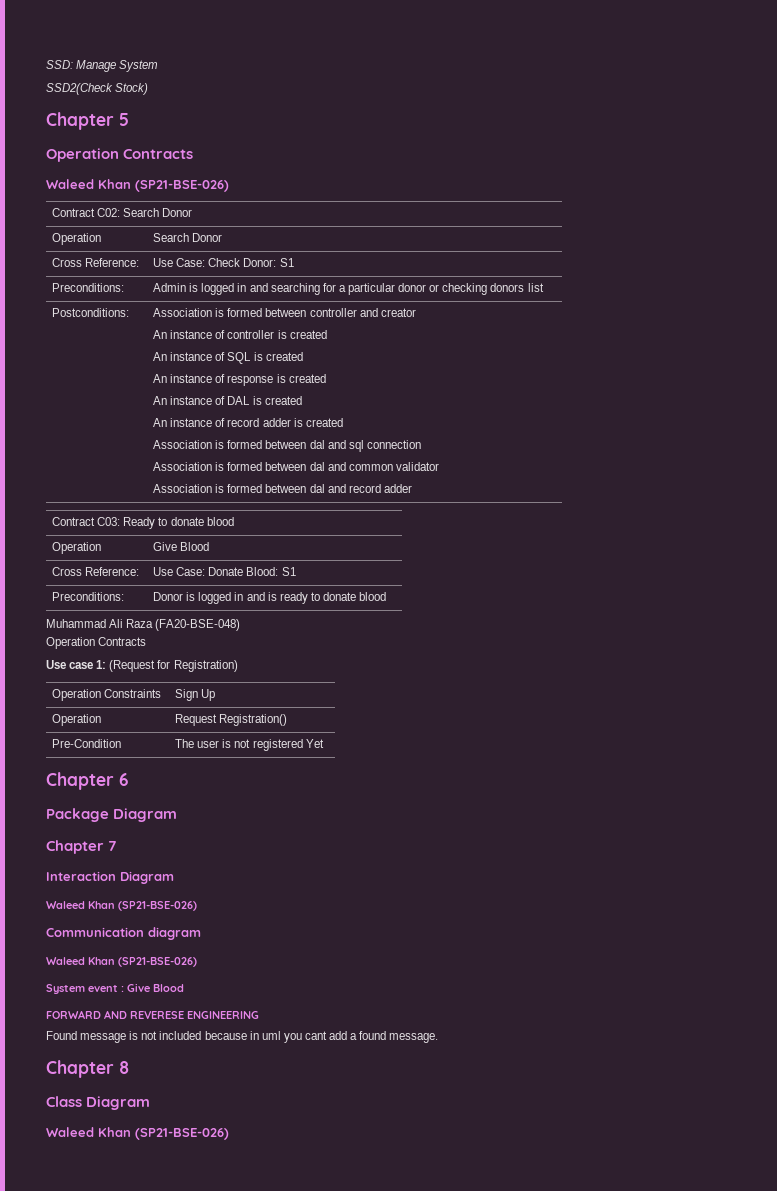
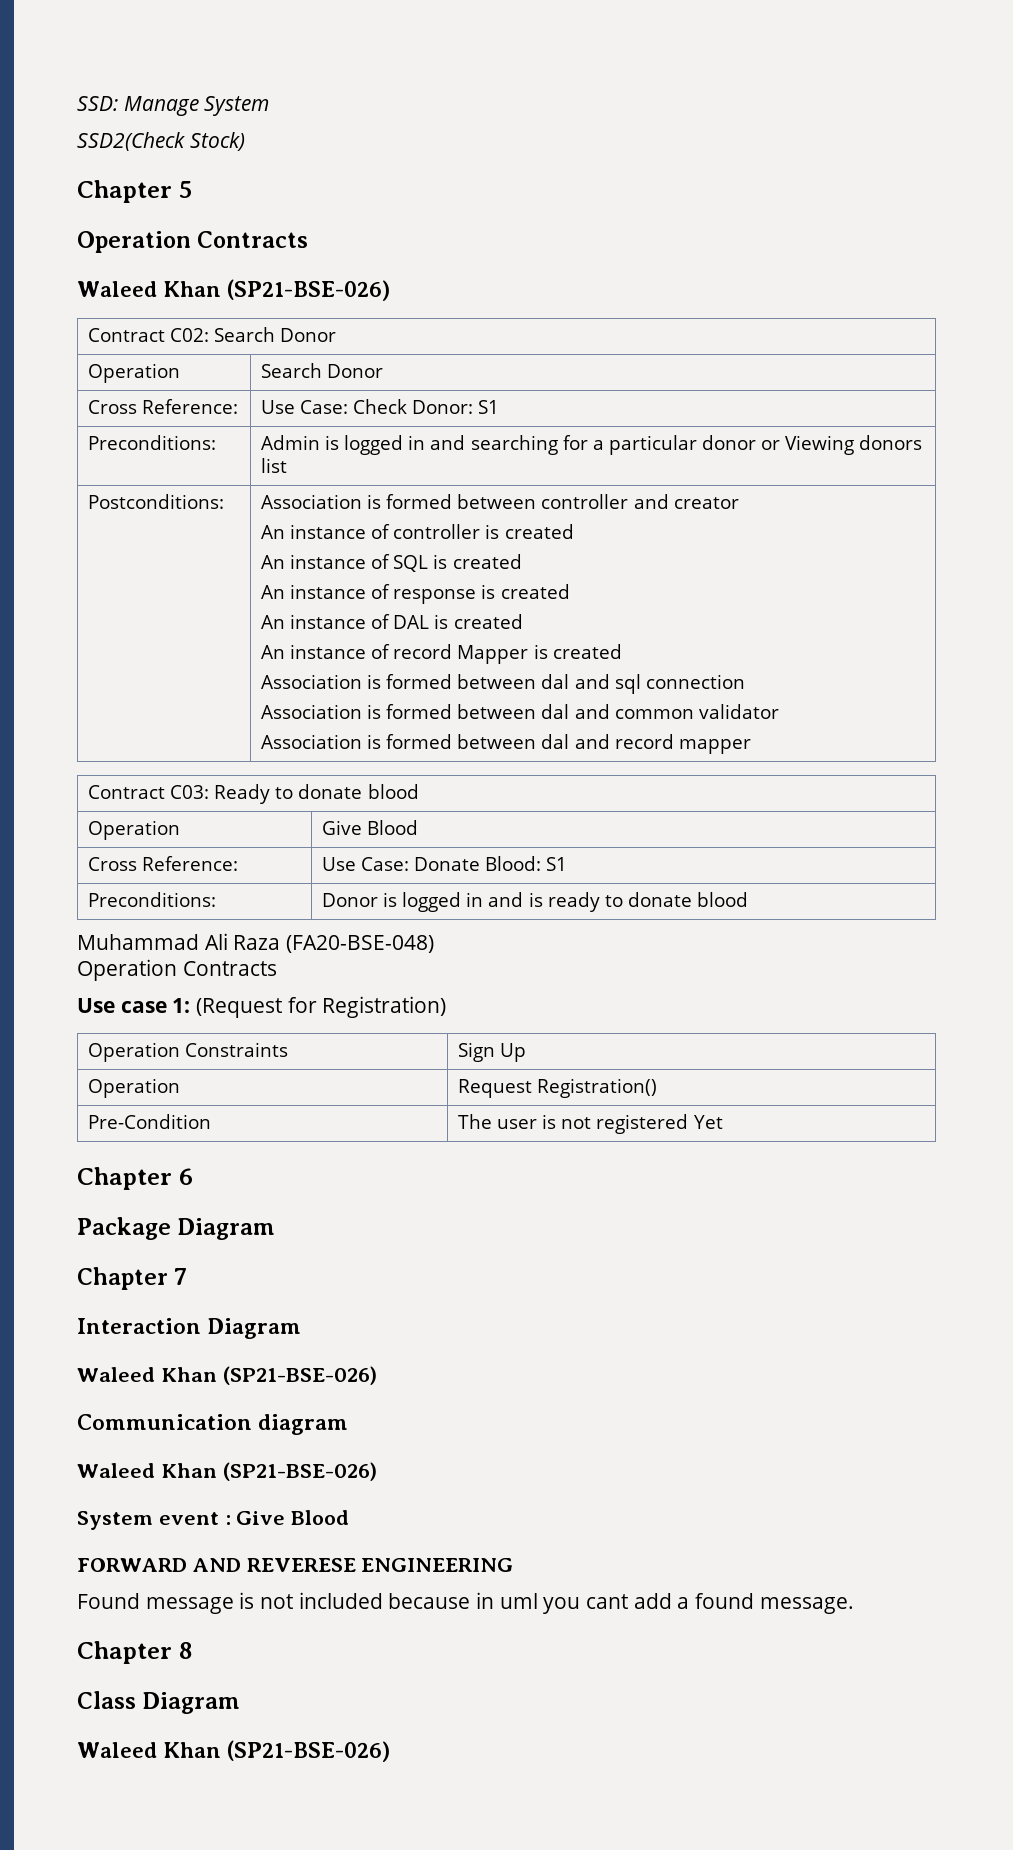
- Preconditions: | Admin is logged in and searching for a particular donor or checking donors list
+ Preconditions: | Admin is logged in and searching for a particular donor or Viewing donors list
- An instance of record adder is created
+ An instance of record Mapper is created
- Association is formed between dal and record adder
+ Association is formed between dal and record mapper

